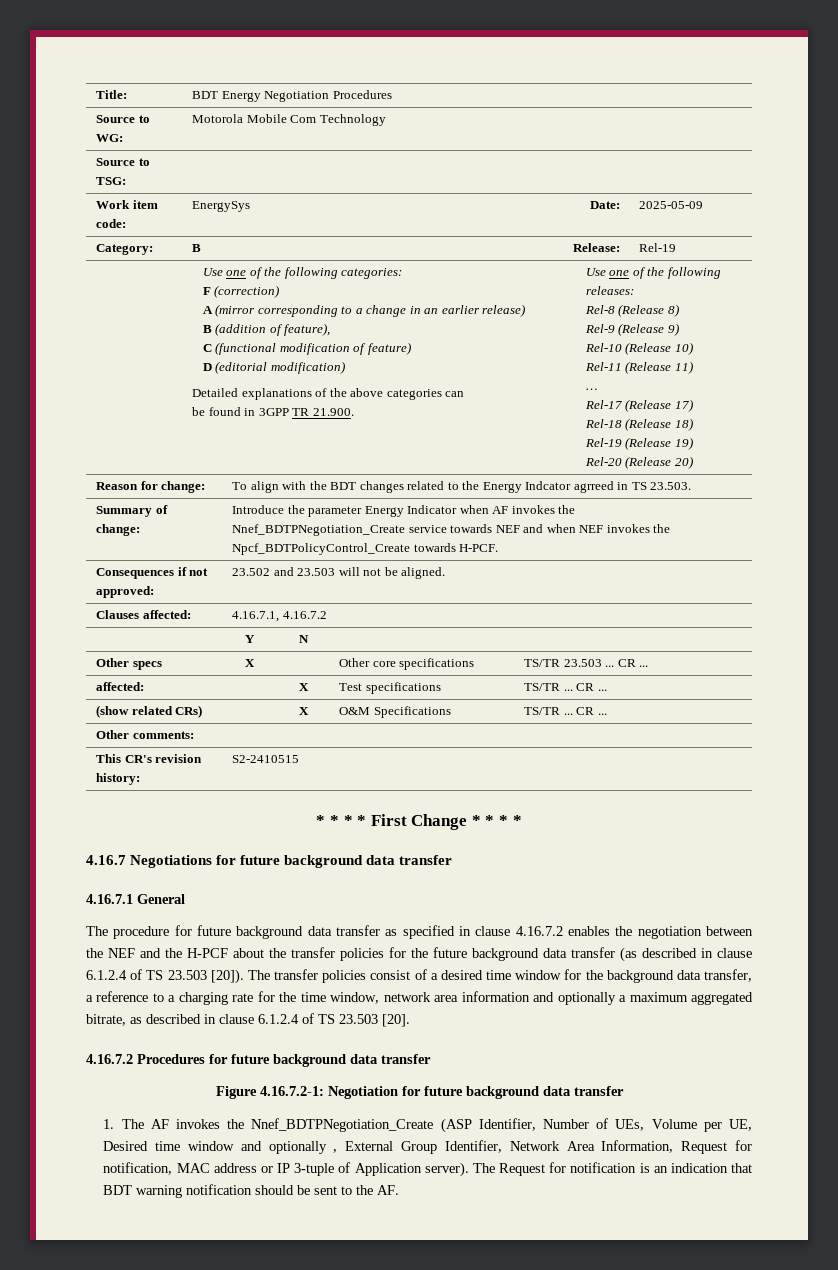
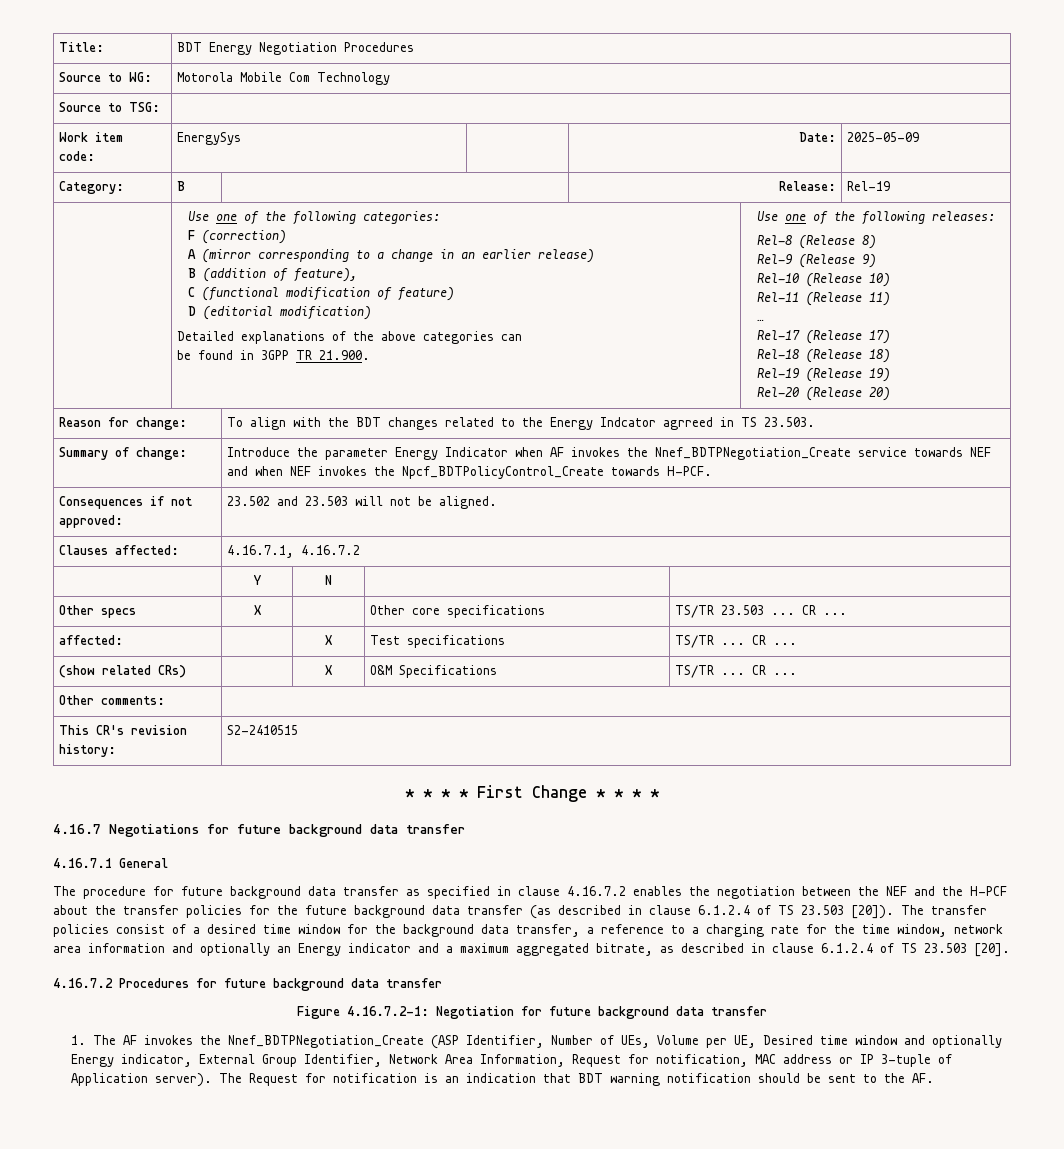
- The transfer policies consist of a desired time window for the background data transfer, a reference to a charging rate for the time window, network area information and optionally a maximum aggregated bitrate, as described in clause 6.1.2.4 of TS 23.503 [20].
+ The transfer policies consist of a desired time window for the background data transfer, a reference to a charging rate for the time window, network area information and optionally an Energy indicator and a maximum aggregated bitrate, as described in clause 6.1.2.4 of TS 23.503 [20].
- 1. The AF invokes the Nnef_BDTPNegotiation_Create (ASP Identifier, Number of UEs, Volume per UE, Desired time window and optionally , External Group Identifier, Network Area Information, Request for notification, MAC address or IP 3-tuple of Application server).
+ 1. The AF invokes the Nnef_BDTPNegotiation_Create (ASP Identifier, Number of UEs, Volume per UE, Desired time window and optionally Energy indicator, External Group Identifier, Network Area Information, Request for notification, MAC address or IP 3-tuple of Application server).

